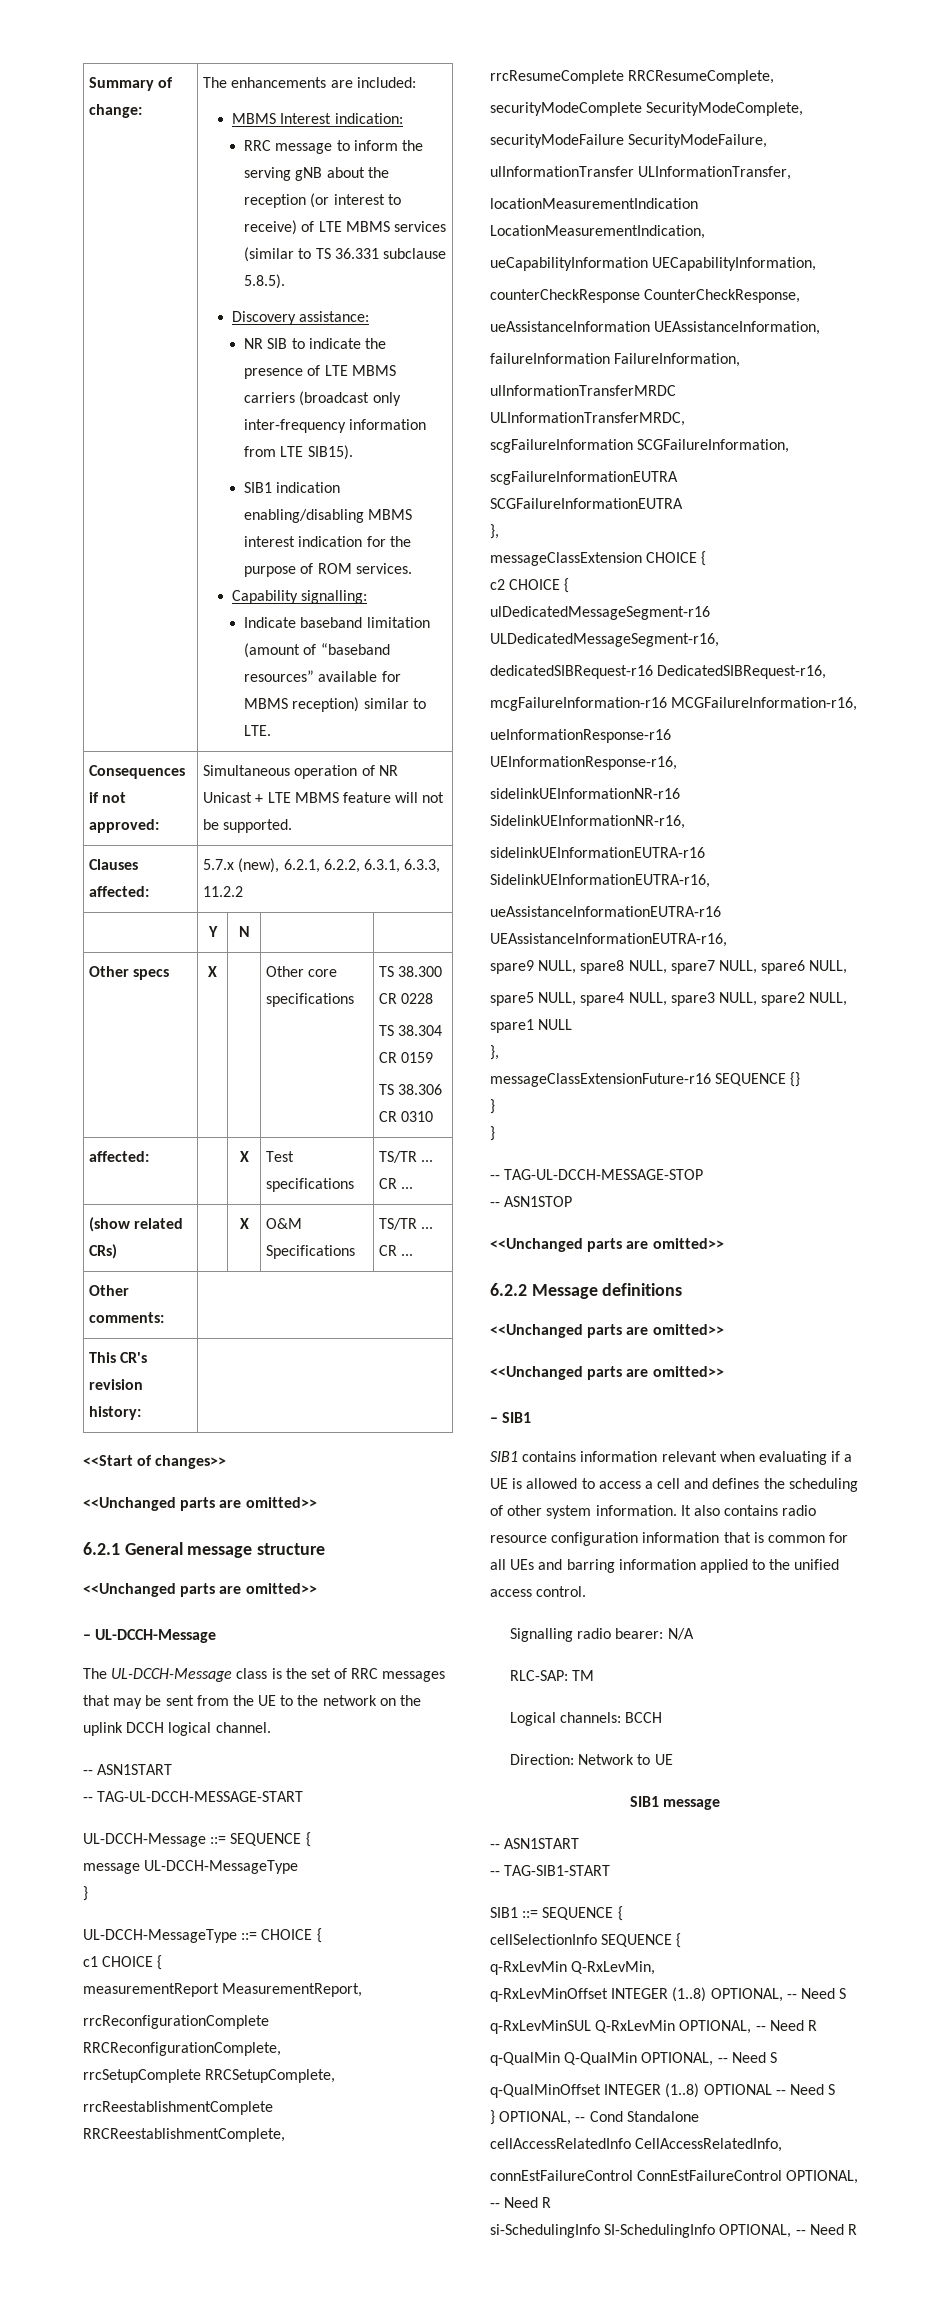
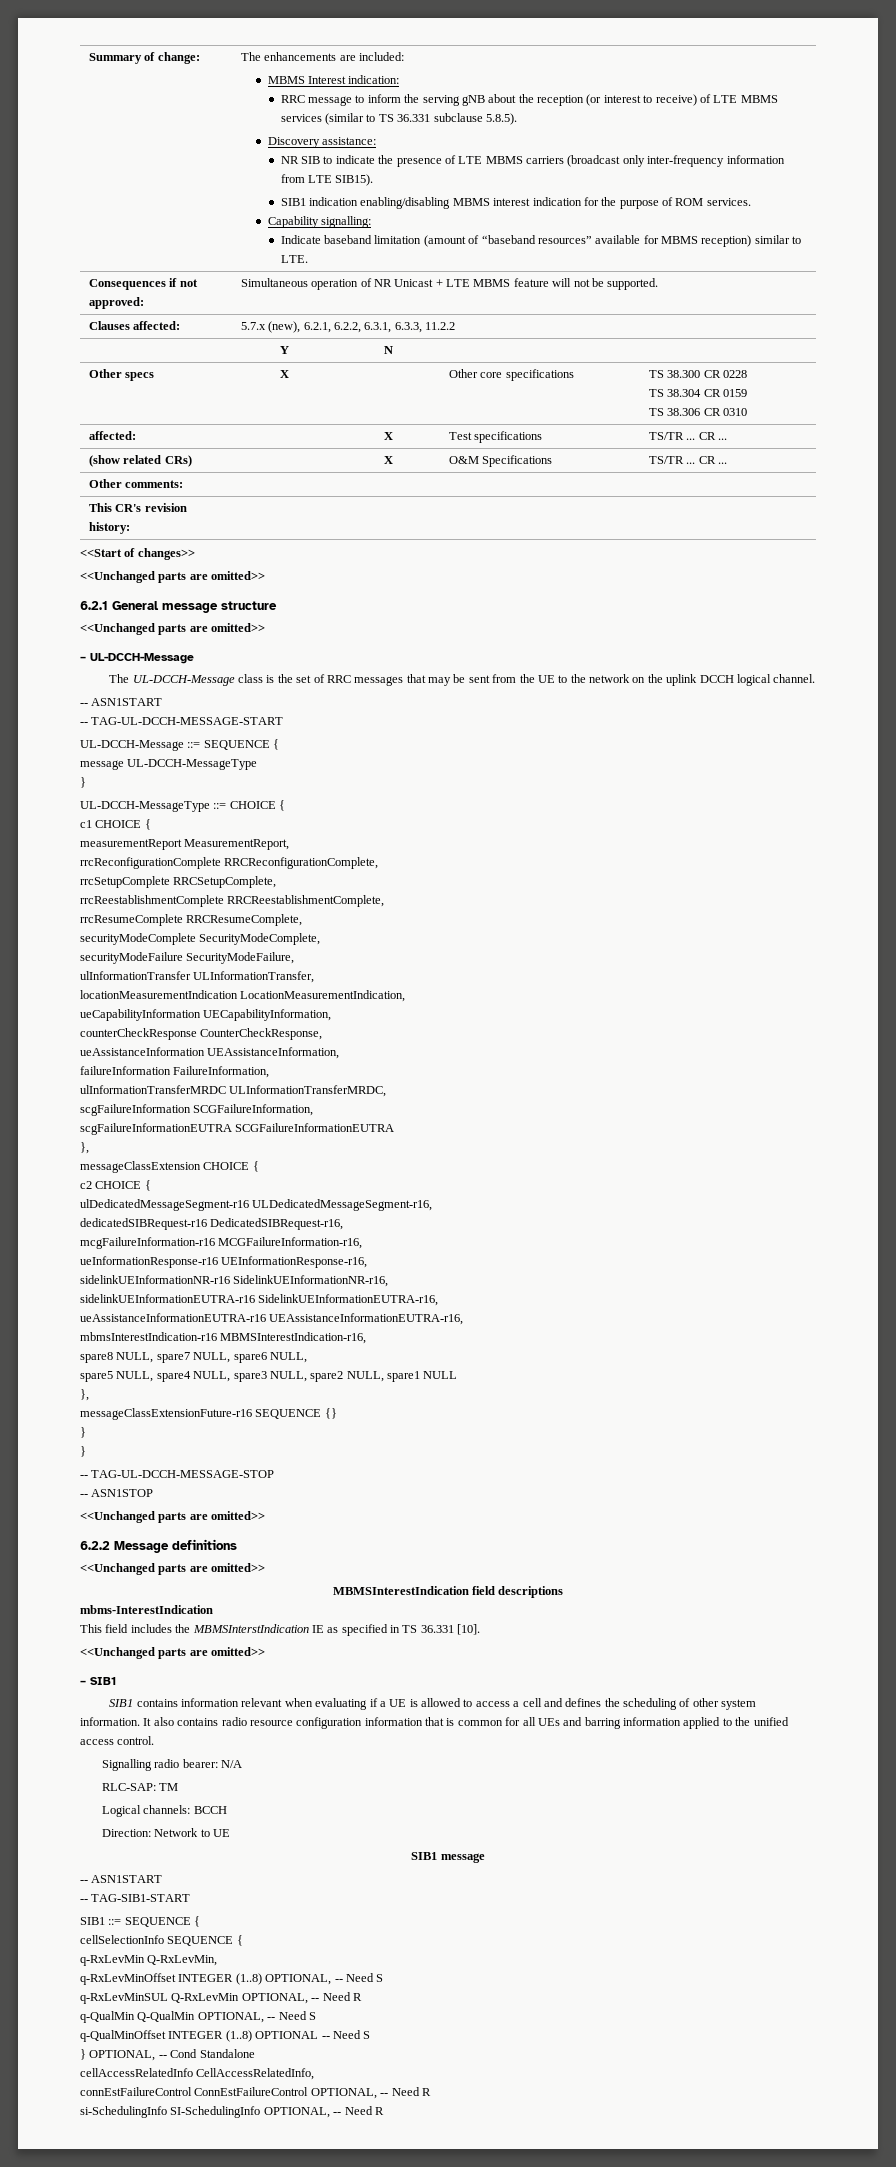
- spare9 NULL, spare8 NULL, spare7 NULL, spare6 NULL,
+ mbmsInterestIndication-r16 MBMSInterestIndication-r16,
+ spare8 NULL, spare7 NULL, spare6 NULL,
+ MBMSInterestIndication field descriptions
+ mbms-InterestIndication
+ This field includes the MBMSInterstIndication IE as specified in TS 36.331 [10].

